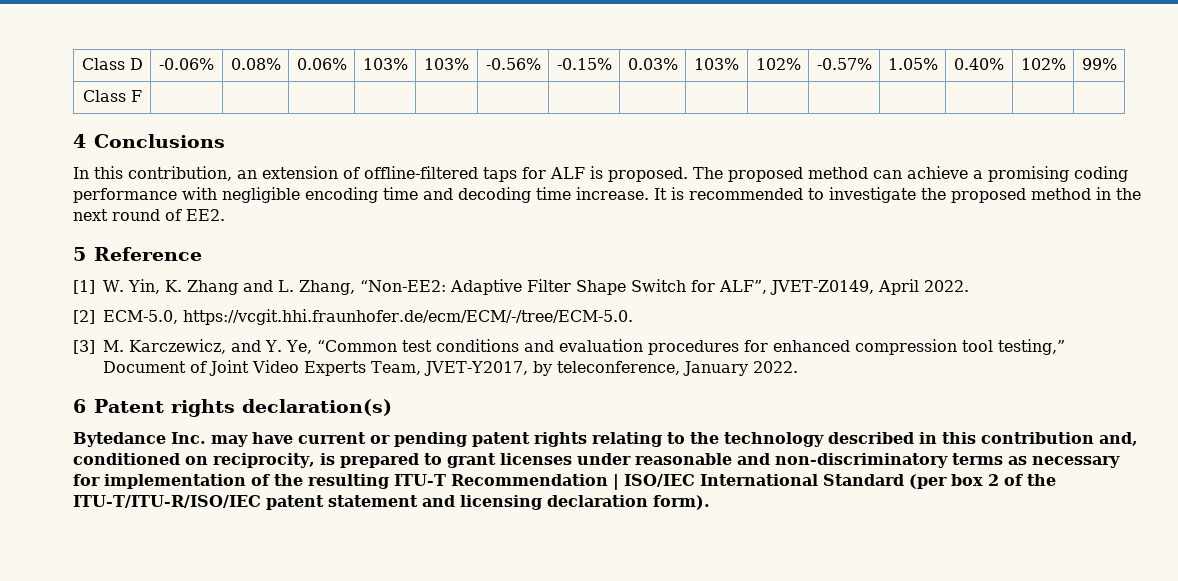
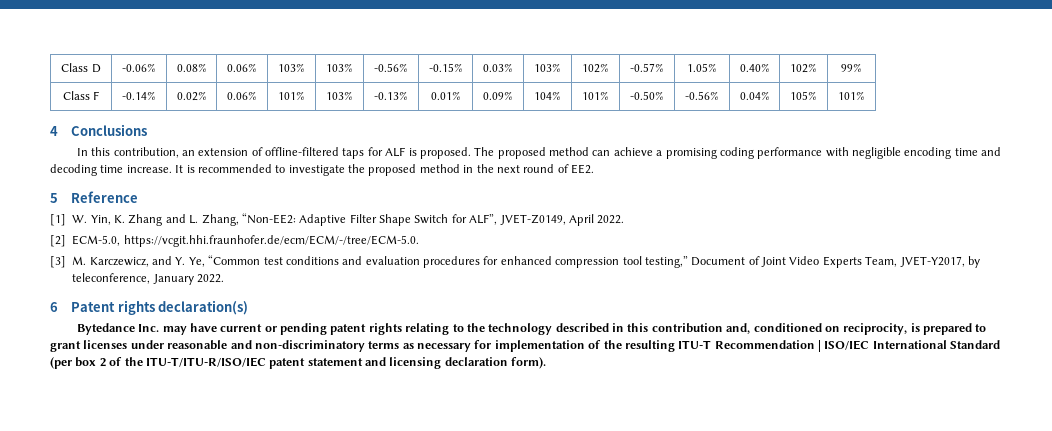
- Class F | | | | | | | | | | | | | | |
+ Class F | -0.14% | 0.02% | 0.06% | 101% | 103% | -0.13% | 0.01% | 0.09% | 104% | 101% | -0.50% | -0.56% | 0.04% | 105% | 101%

